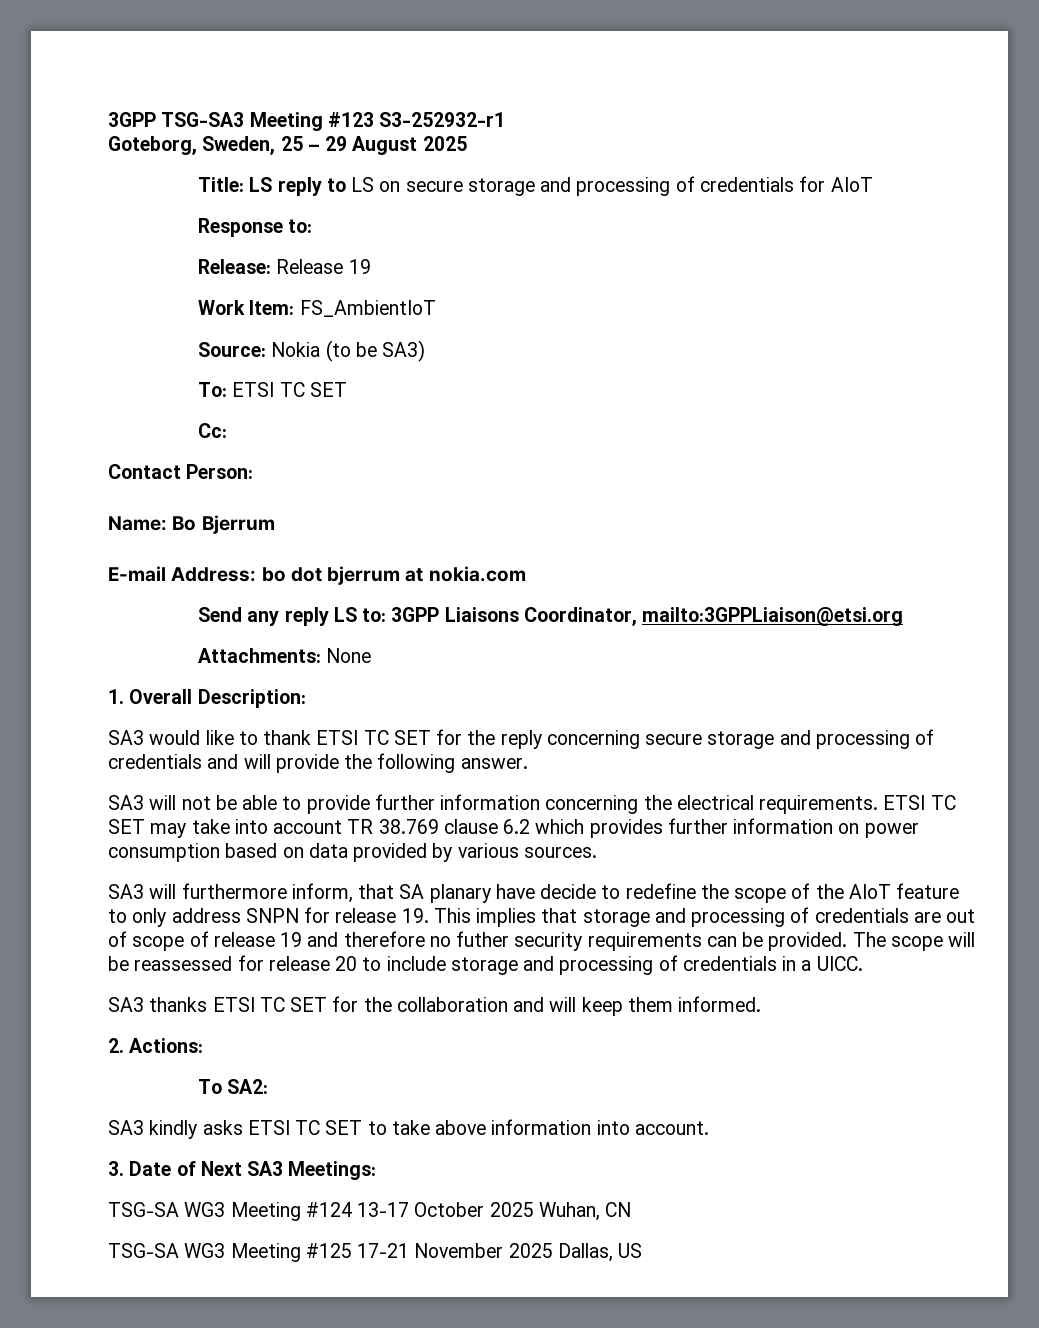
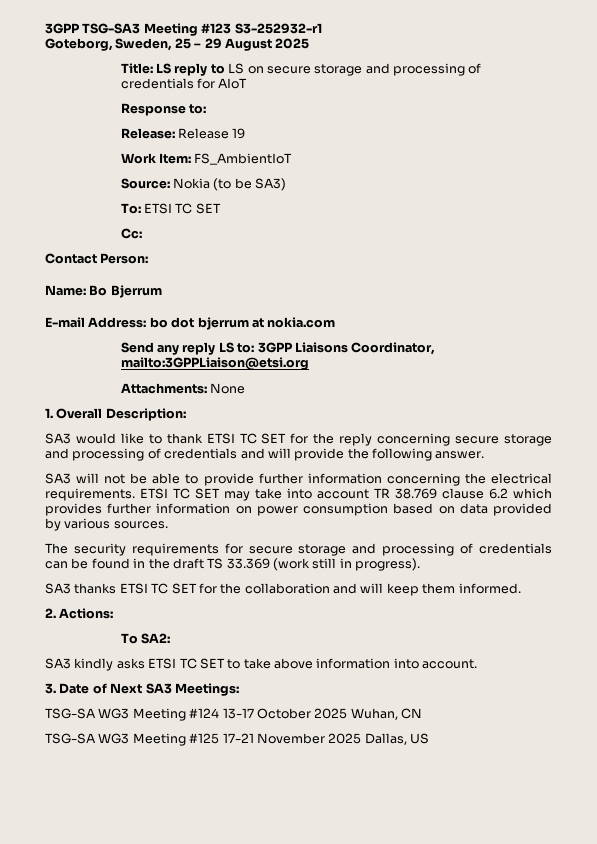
- SA3 will furthermore inform, that SA planary have decide to redefine the scope of the AIoT feature to only address SNPN for release 19. This implies that storage and processing of credentials are out of scope of release 19 and therefore no futher security requirements can be provided. The scope will be reassessed for release 20 to include storage and processing of credentials in a UICC.
+ The security requirements for secure storage and processing of credentials can be found in the draft TS 33.369 (work still in progress).

